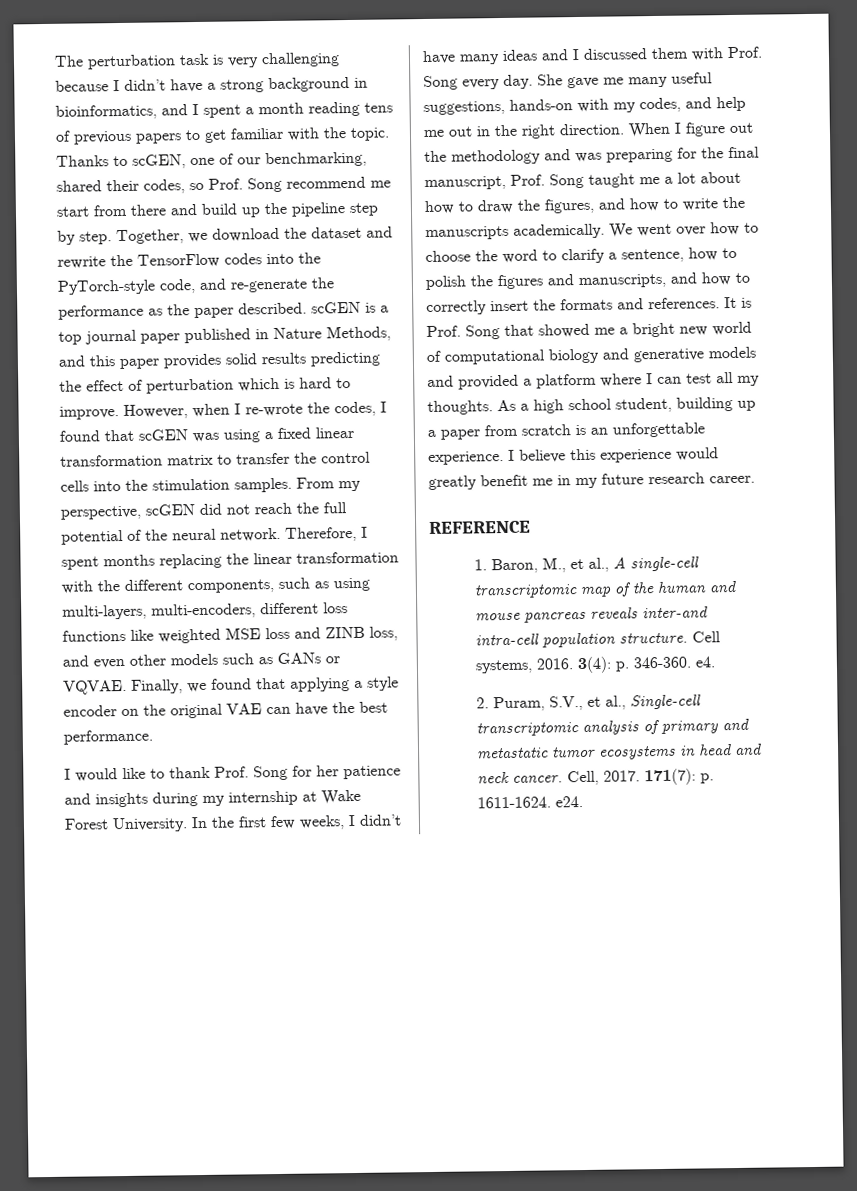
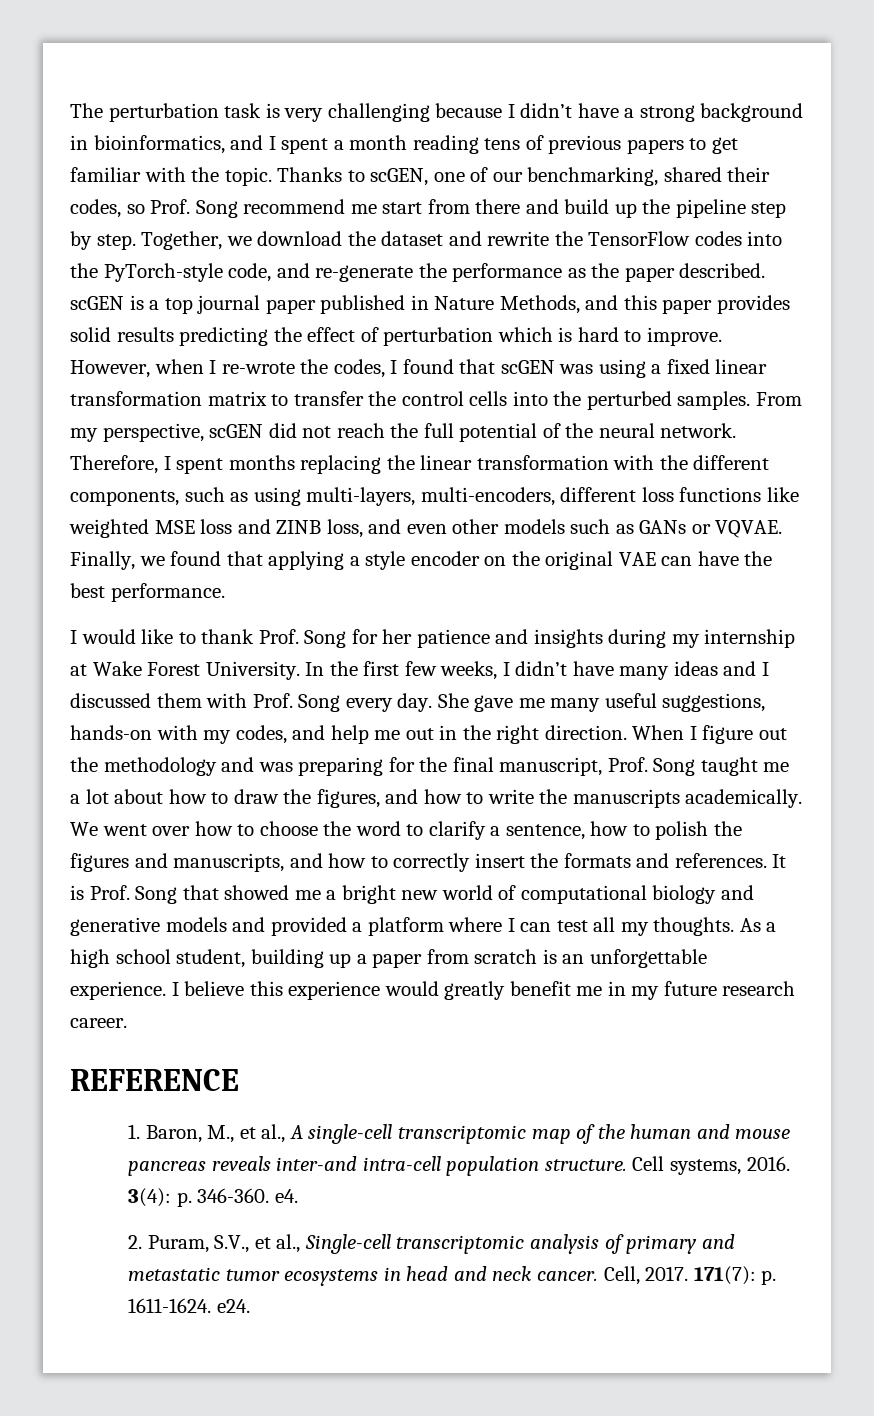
- However, when I re-wrote the codes, I found that scGEN was using a fixed linear transformation matrix to transfer the control cells into the stimulation samples.
+ However, when I re-wrote the codes, I found that scGEN was using a fixed linear transformation matrix to transfer the control cells into the perturbed samples.

